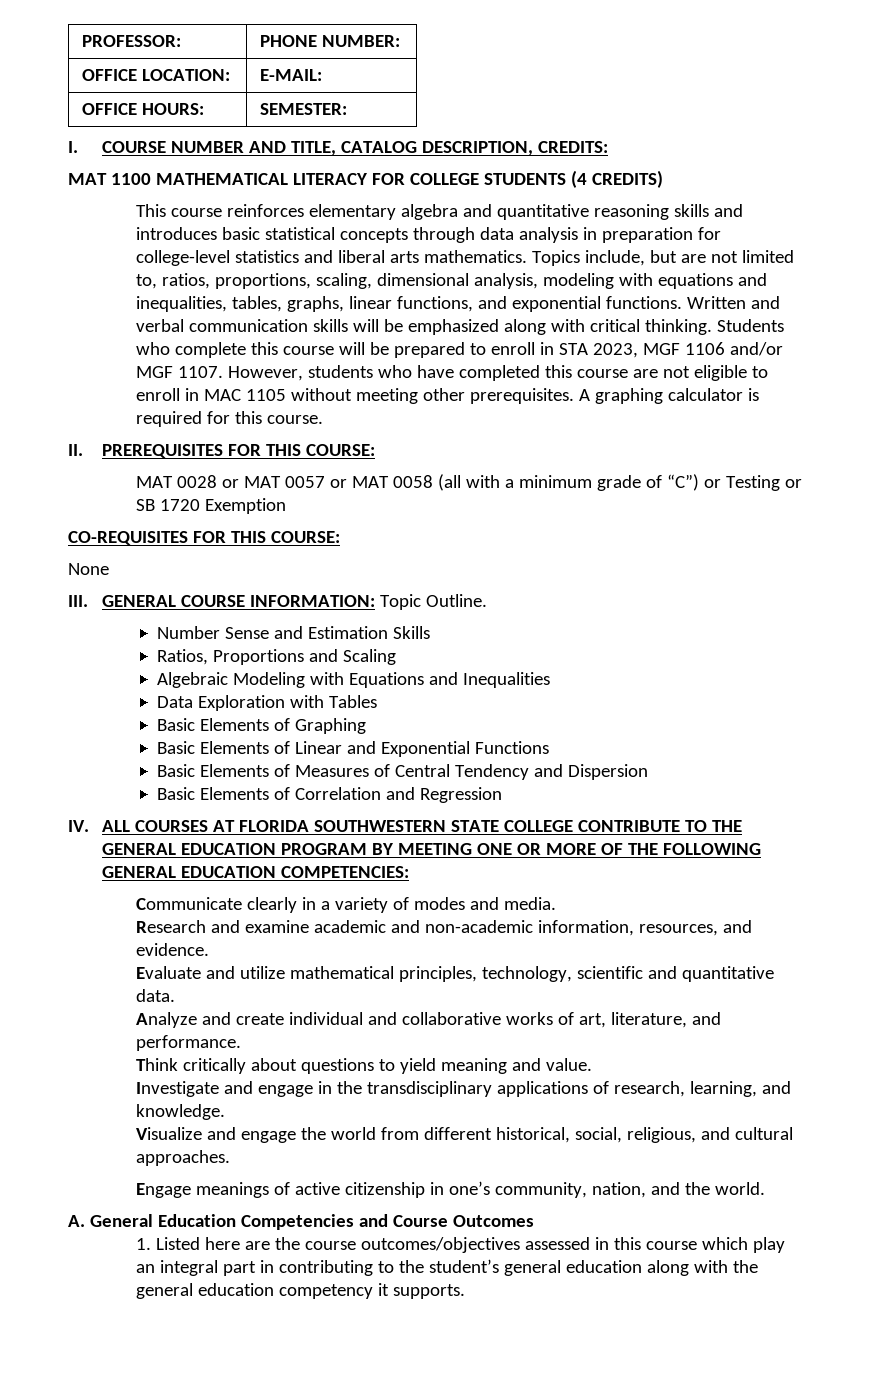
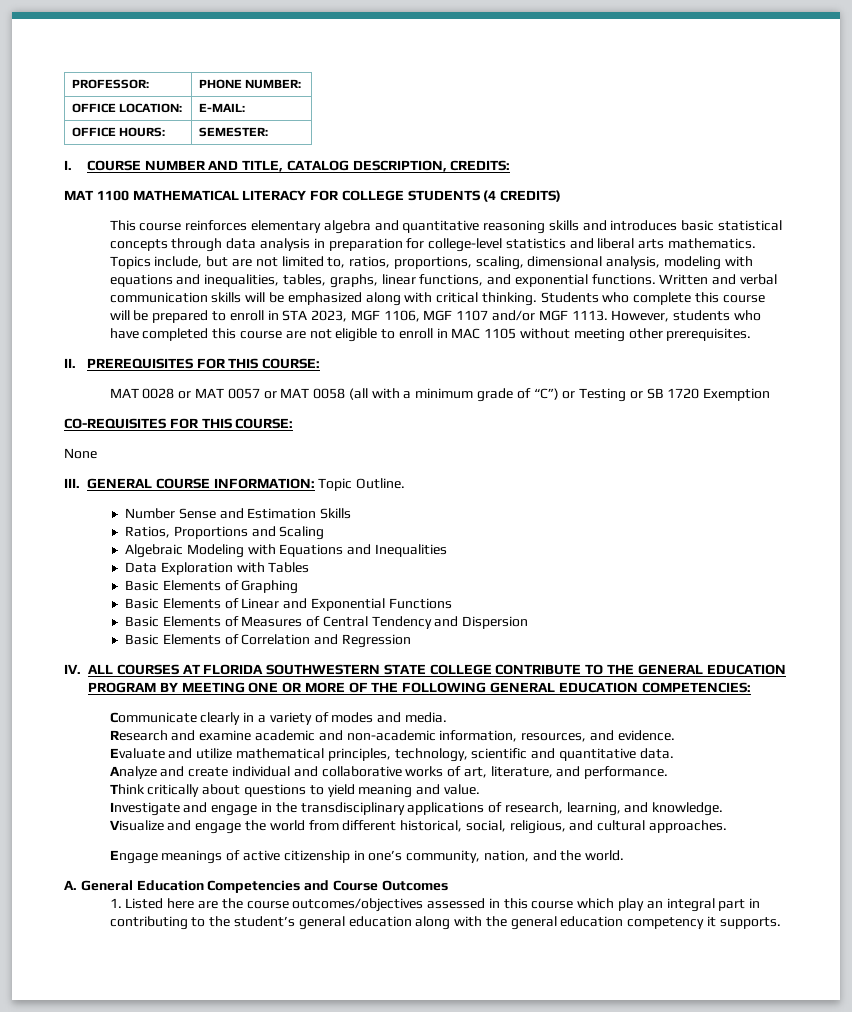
- Students who complete this course will be prepared to enroll in STA 2023, MGF 1106 and/or MGF 1107.
+ Students who complete this course will be prepared to enroll in STA 2023, MGF 1106, MGF 1107 and/or MGF 1113.
- A graphing calculator is required for this course.

